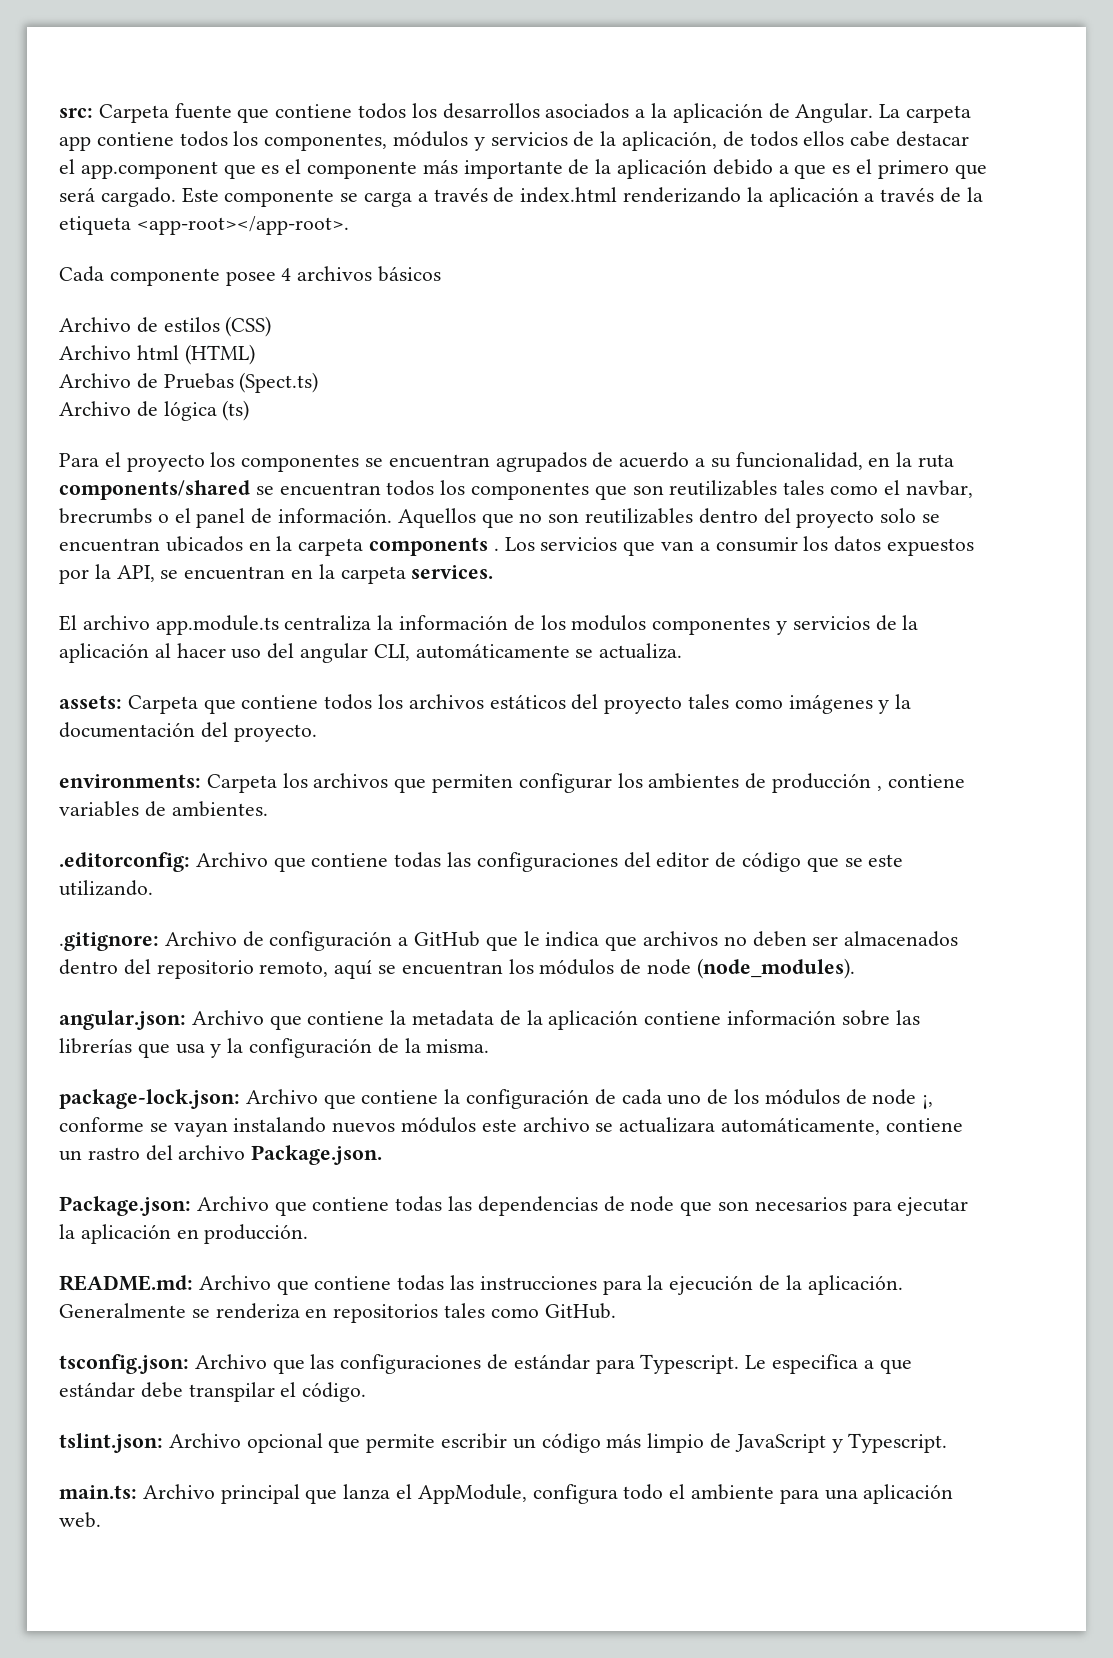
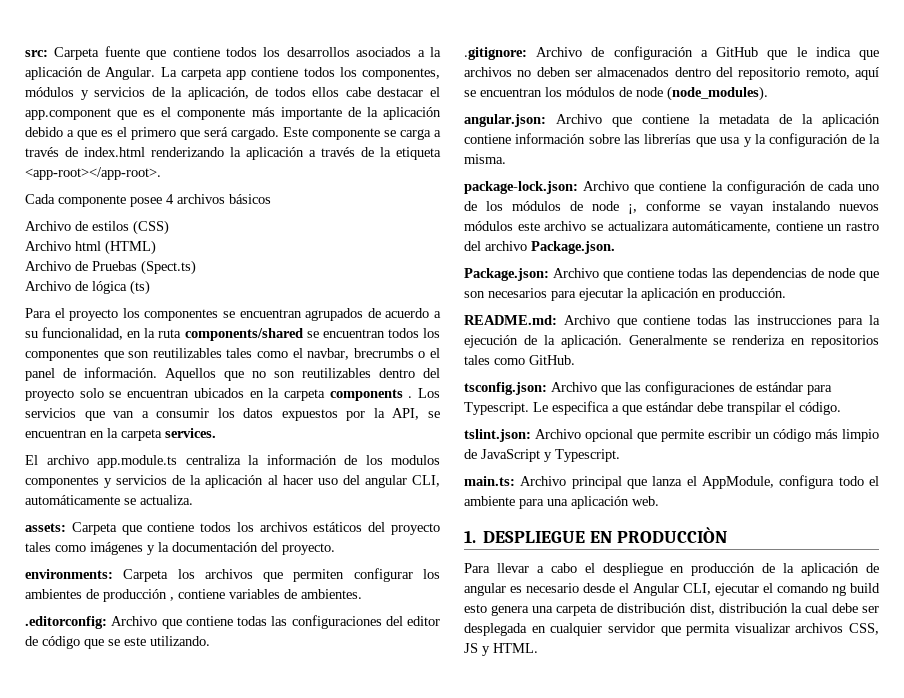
+ 1. DESPLIEGUE EN PRODUCCIÒN
+ Para llevar a cabo el despliegue en producción de la aplicación de angular es necesario desde el Angular CLI, ejecutar el comando ng build esto genera una carpeta de distribución dist, distribución la cual debe ser desplegada en cualquier servidor que permita visualizar archivos CSS, JS y HTML.

